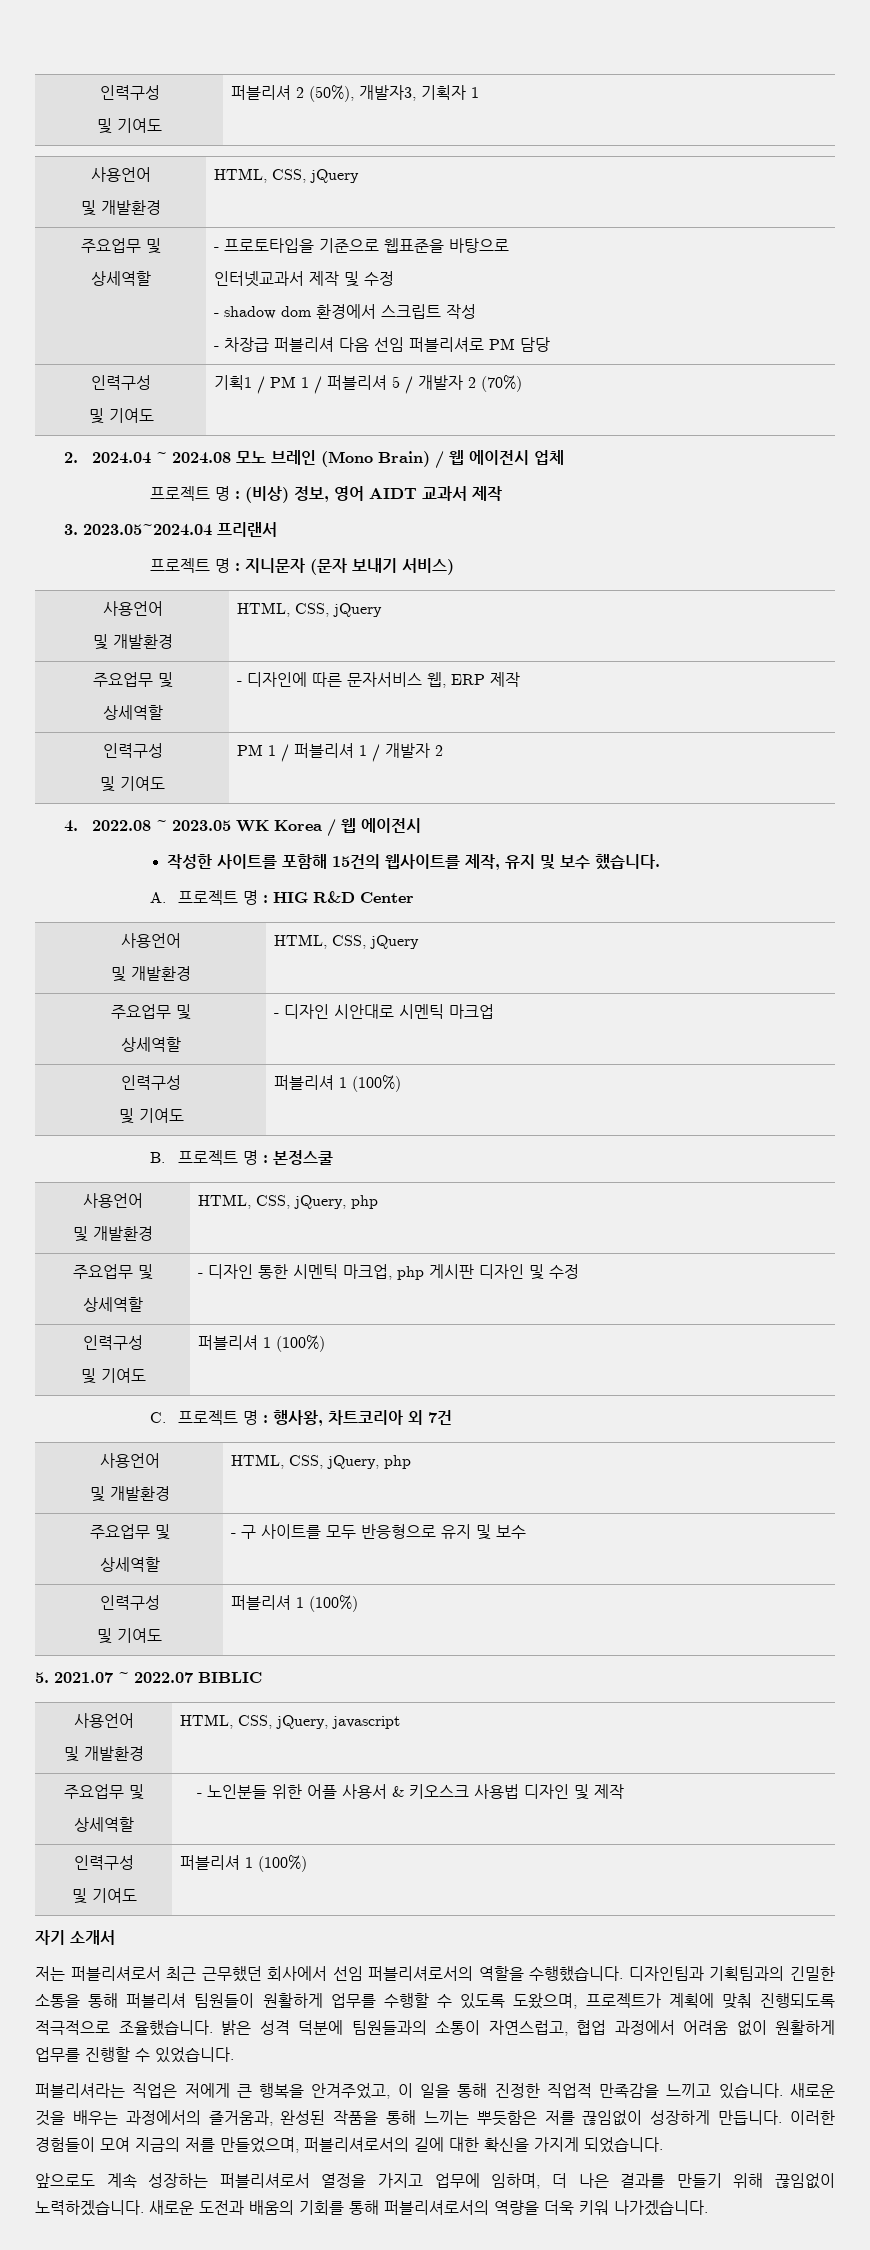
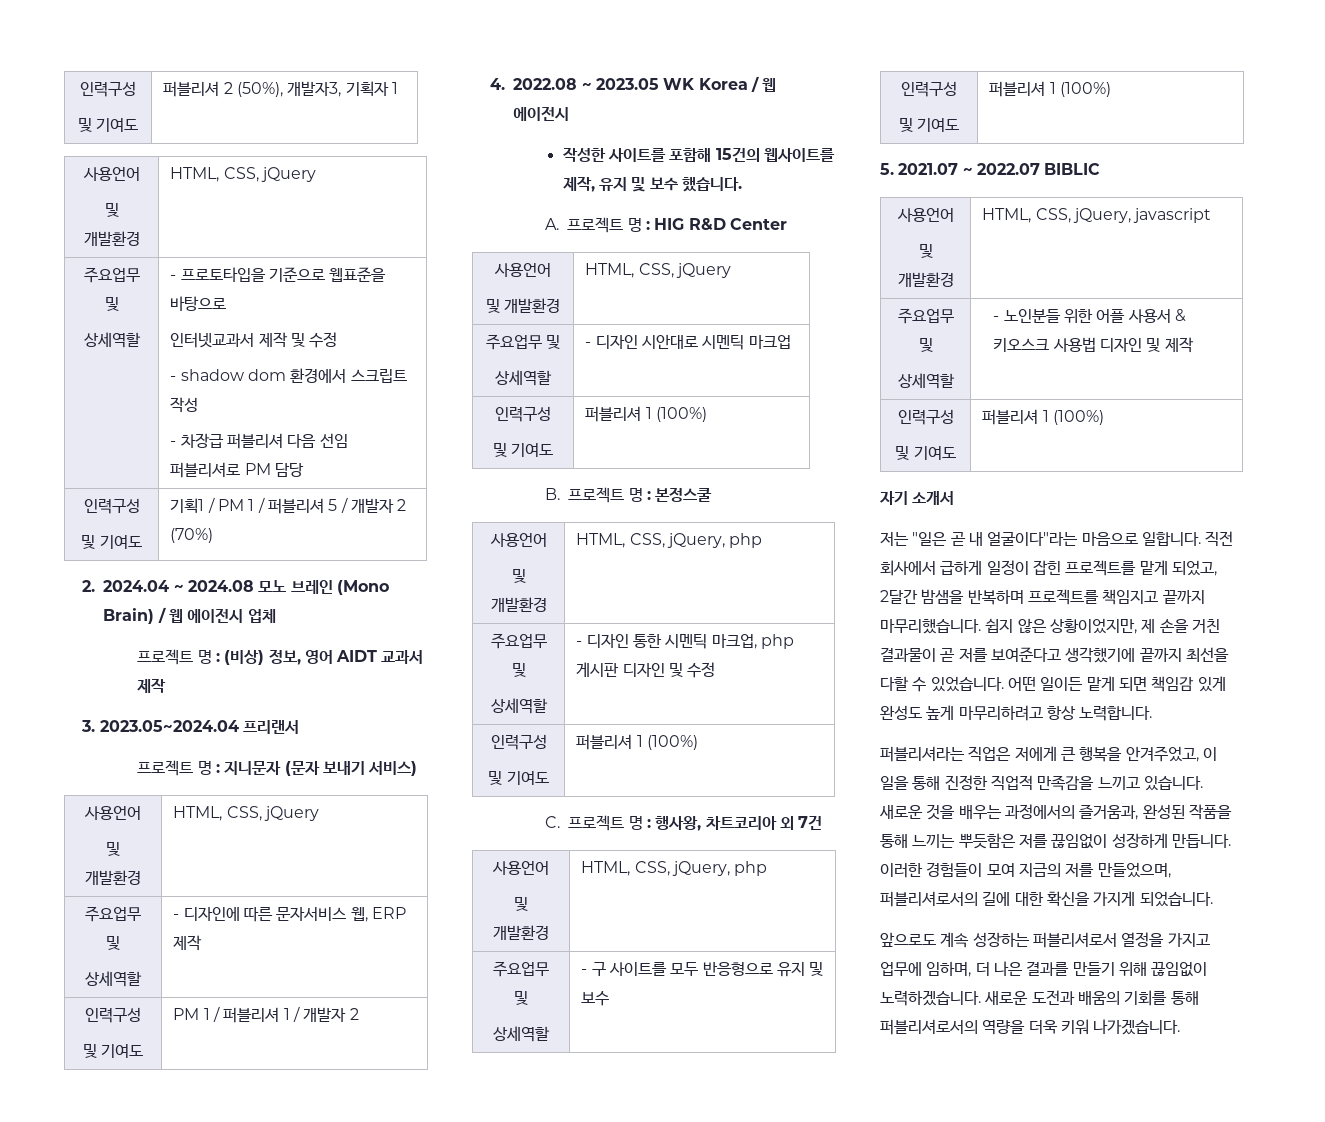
- 저는 퍼블리셔로서 최근 근무했던 회사에서 선임 퍼블리셔로서의 역할을 수행했습니다. 디자인팀과 기획팀과의 긴밀한 소통을 통해 퍼블리셔 팀원들이 원활하게 업무를 수행할 수 있도록 도왔으며, 프로젝트가 계획에 맞춰 진행되도록 적극적으로 조율했습니다. 밝은 성격 덕분에 팀원들과의 소통이 자연스럽고, 협업 과정에서 어려움 없이 원활하게 업무를 진행할 수 있었습니다.
+ 저는 "일은 곧 내 얼굴이다"라는 마음으로 일합니다. 직전 회사에서 급하게 일정이 잡힌 프로젝트를 맡게 되었고, 2달간 밤샘을 반복하며 프로젝트를 책임지고 끝까지 마무리했습니다. 쉽지 않은 상황이었지만, 제 손을 거친 결과물이 곧 저를 보여준다고 생각했기에 끝까지 최선을 다할 수 있었습니다. 어떤 일이든 맡게 되면 책임감 있게 완성도 높게 마무리하려고 항상 노력합니다.

